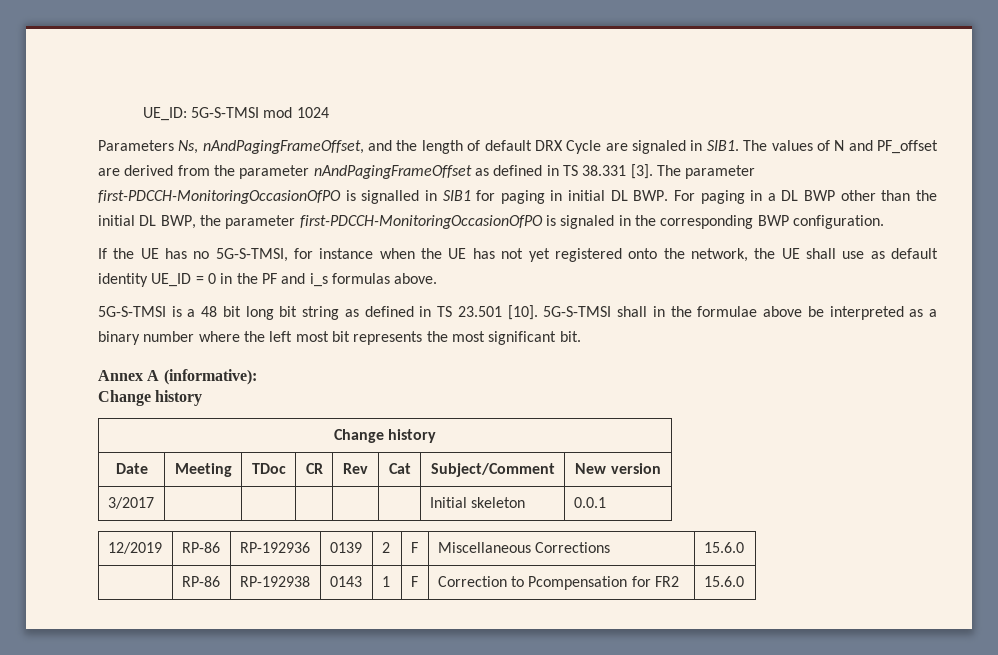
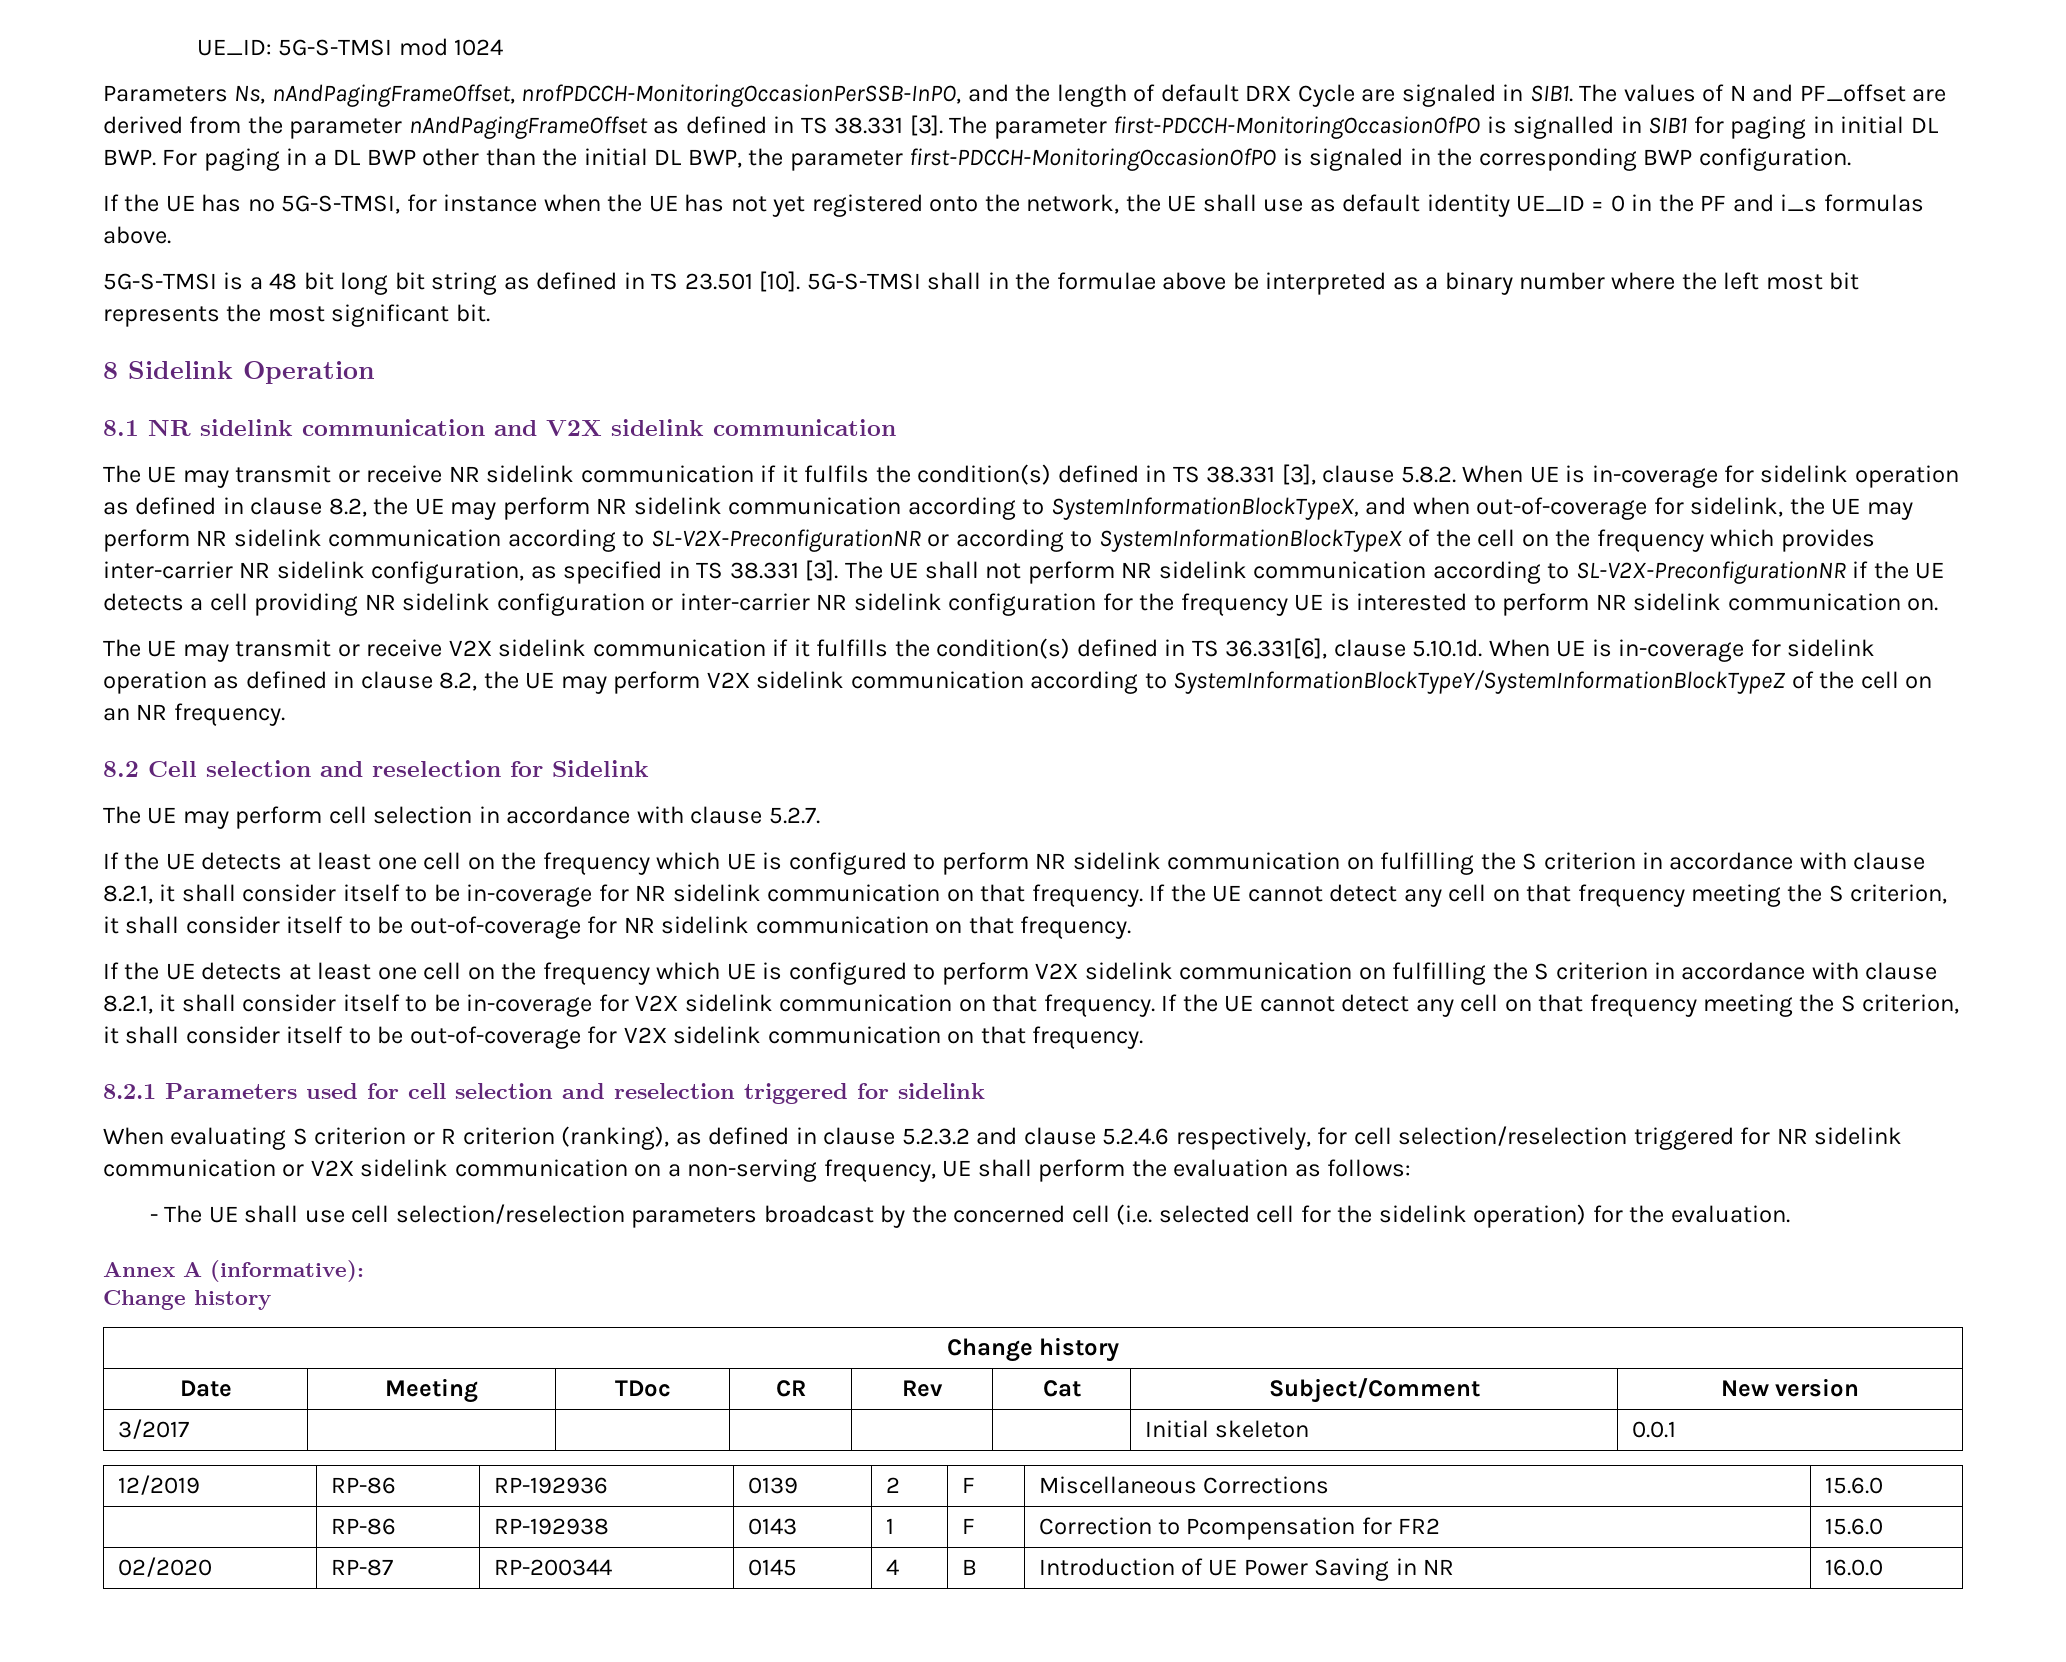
- Parameters Ns, nAndPagingFrameOffset, and the length of default DRX Cycle are signaled in SIB1.
+ Parameters Ns, nAndPagingFrameOffset, nrofPDCCH-MonitoringOccasionPerSSB-InPO, and the length of default DRX Cycle are signaled in SIB1.
+ 8 Sidelink Operation
+ 8.1 NR sidelink communication and V2X sidelink communication
+ The UE may transmit or receive NR sidelink communication if it fulfils the condition(s) defined in TS 38.331 [3], clause 5.8.2. When UE is in-coverage for sidelink operation as defined in clause 8.2, the UE may perform NR sidelink communication according to SystemInformationBlockTypeX, and when out-of-coverage for sidelink, the UE may perform NR sidelink communication according to SL-V2X-PreconfigurationNR or according to SystemInformationBlockTypeX of the cell on the frequency which provides inter-carrier NR sidelink configuration, as specified in TS 38.331 [3]. The UE shall not perform NR sidelink communication according to SL-V2X-PreconfigurationNR if the UE detects a cell providing NR sidelink configuration or inter-carrier NR sidelink configuration for the frequency UE is interested to perform NR sidelink communication on.
+ The UE may transmit or receive V2X sidelink communication if it fulfills the condition(s) defined in TS 36.331[6], clause 5.10.1d. When UE is in-coverage for sidelink operation as defined in clause 8.2, the UE may perform V2X sidelink communication according to SystemInformationBlockTypeY/SystemInformationBlockTypeZ of the cell on an NR frequency.
+ 8.2 Cell selection and reselection for Sidelink
+ The UE may perform cell selection in accordance with clause 5.2.7.
+ If the UE detects at least one cell on the frequency which UE is configured to perform NR sidelink communication on fulfilling the S criterion in accordance with clause 8.2.1, it shall consider itself to be in-coverage for NR sidelink communication on that frequency. If the UE cannot detect any cell on that frequency meeting the S criterion, it shall consider itself to be out-of-coverage for NR sidelink communication on that frequency.
+ If the UE detects at least one cell on the frequency which UE is configured to perform V2X sidelink communication on fulfilling the S criterion in accordance with clause 8.2.1, it shall consider itself to be in-coverage for V2X sidelink communication on that frequency. If the UE cannot detect any cell on that frequency meeting the S criterion, it shall consider itself to be out-of-coverage for V2X sidelink communication on that frequency.
+ 8.2.1 Parameters used for cell selection and reselection triggered for sidelink
+ When evaluating S criterion or R criterion (ranking), as defined in clause 5.2.3.2 and clause 5.2.4.6 respectively, for cell selection/reselection triggered for NR sidelink communication or V2X sidelink communication on a non-serving frequency, UE shall perform the evaluation as follows:
+ - The UE shall use cell selection/reselection parameters broadcast by the concerned cell (i.e. selected cell for the sidelink operation) for the evaluation.
+ 02/2020 | RP-87 | RP-200344 | 0145 | 4 | B | Introduction of UE Power Saving in NR | 16.0.0

